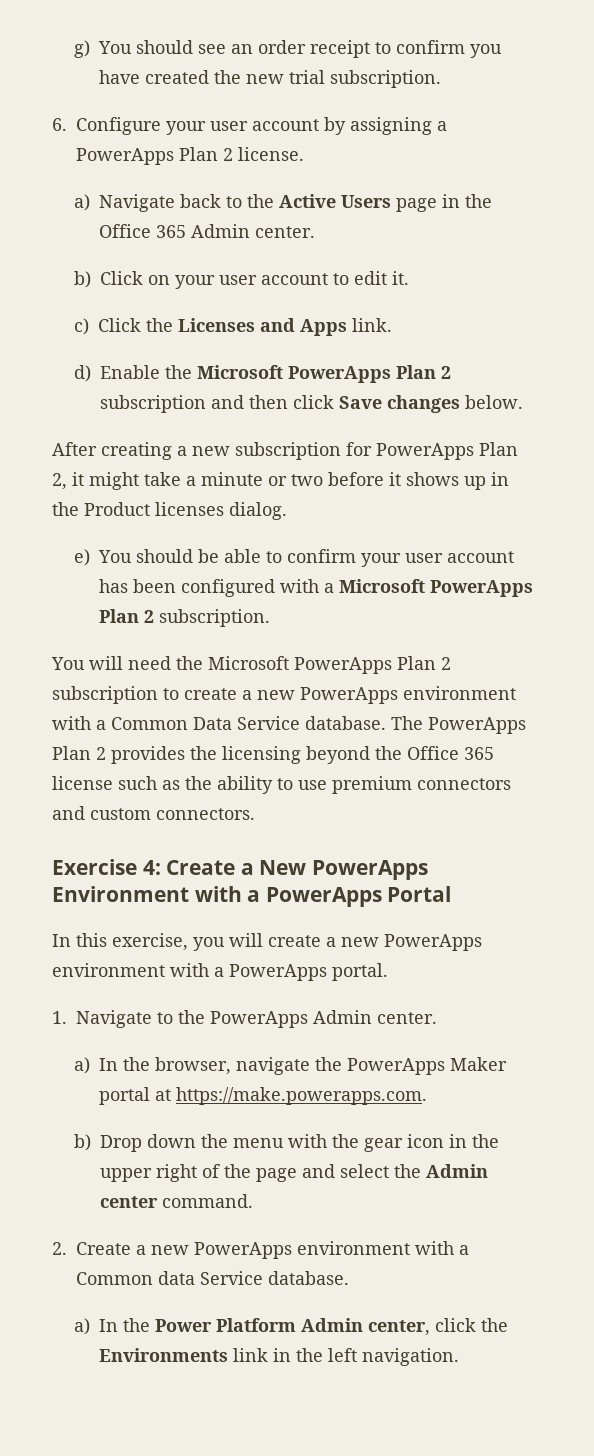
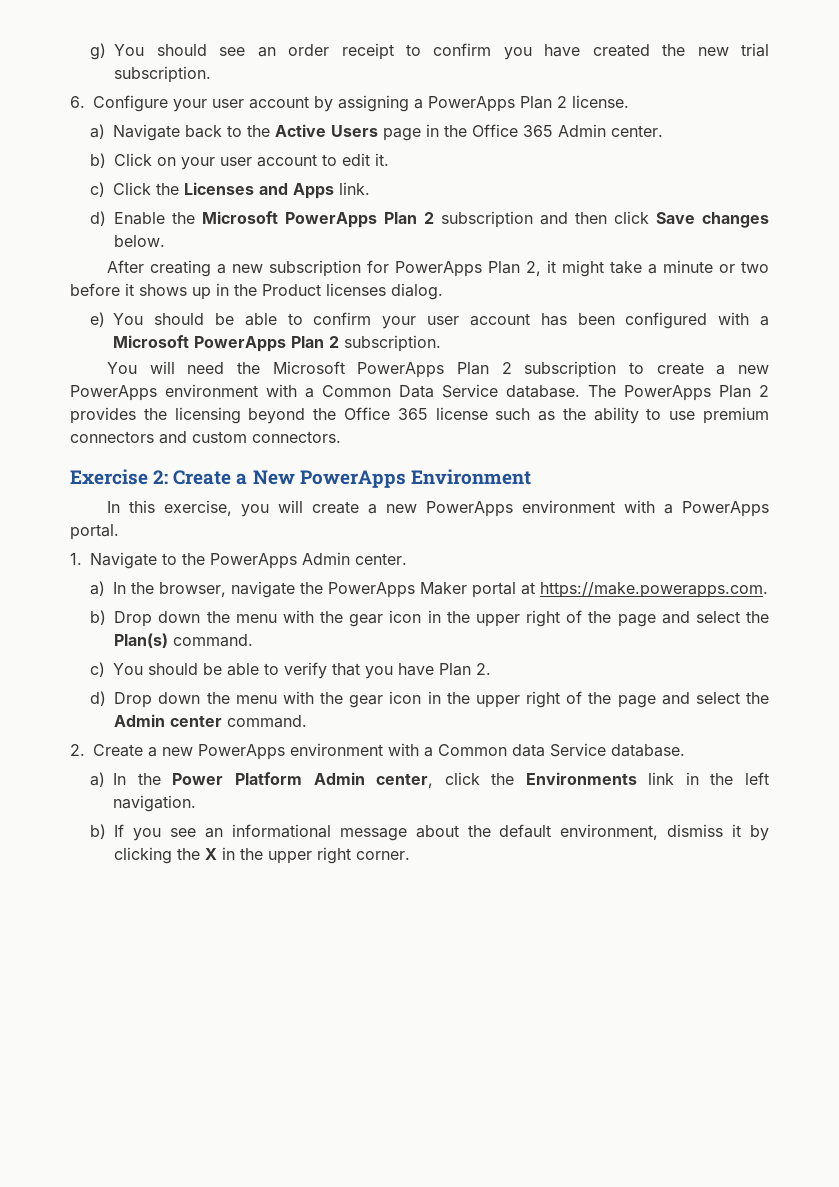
- Exercise 4: Create a New PowerApps Environment with a PowerApps Portal
+ Exercise 2: Create a New PowerApps Environment
- b) Drop down the menu with the gear icon in the upper right of the page and select the Admin center command.
+ b) Drop down the menu with the gear icon in the upper right of the page and select the Plan(s) command.
+ c) You should be able to verify that you have Plan 2.
+ d) Drop down the menu with the gear icon in the upper right of the page and select the Admin center command.
+ b) If you see an informational message about the default environment, dismiss it by clicking the X in the upper right corner.

